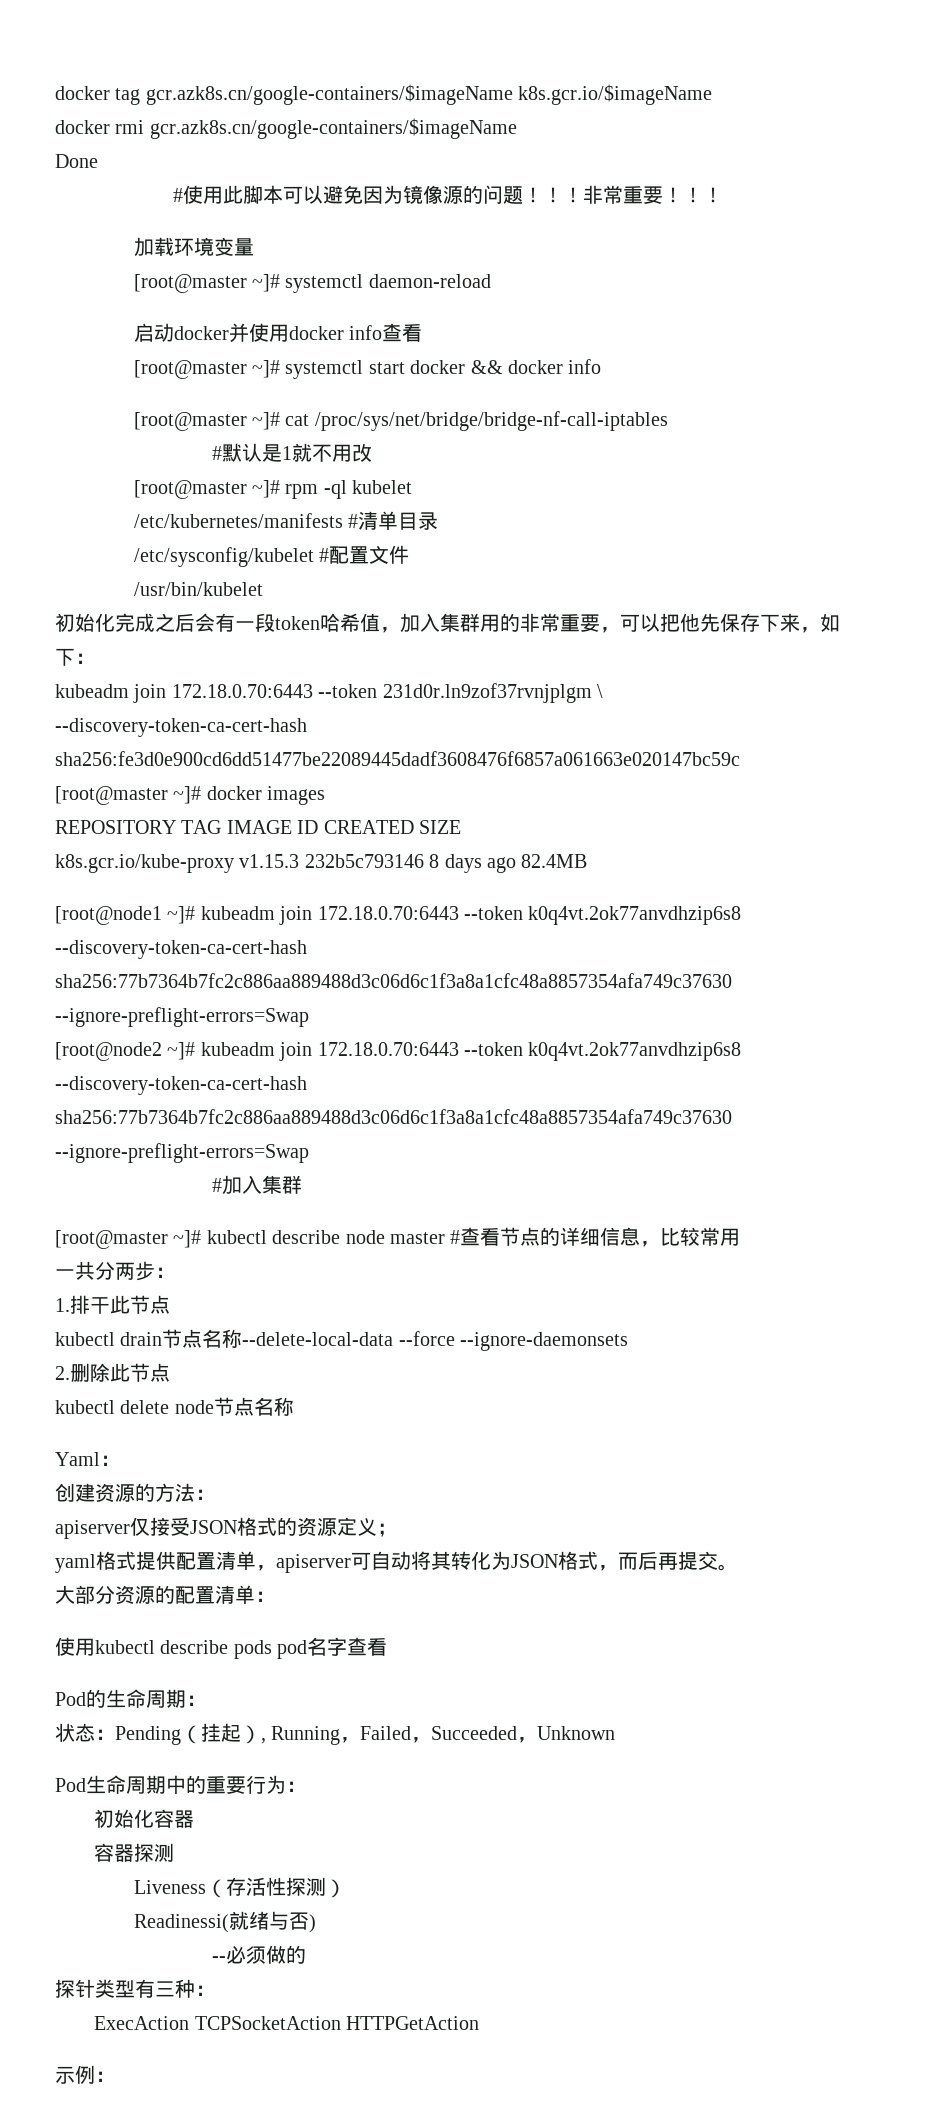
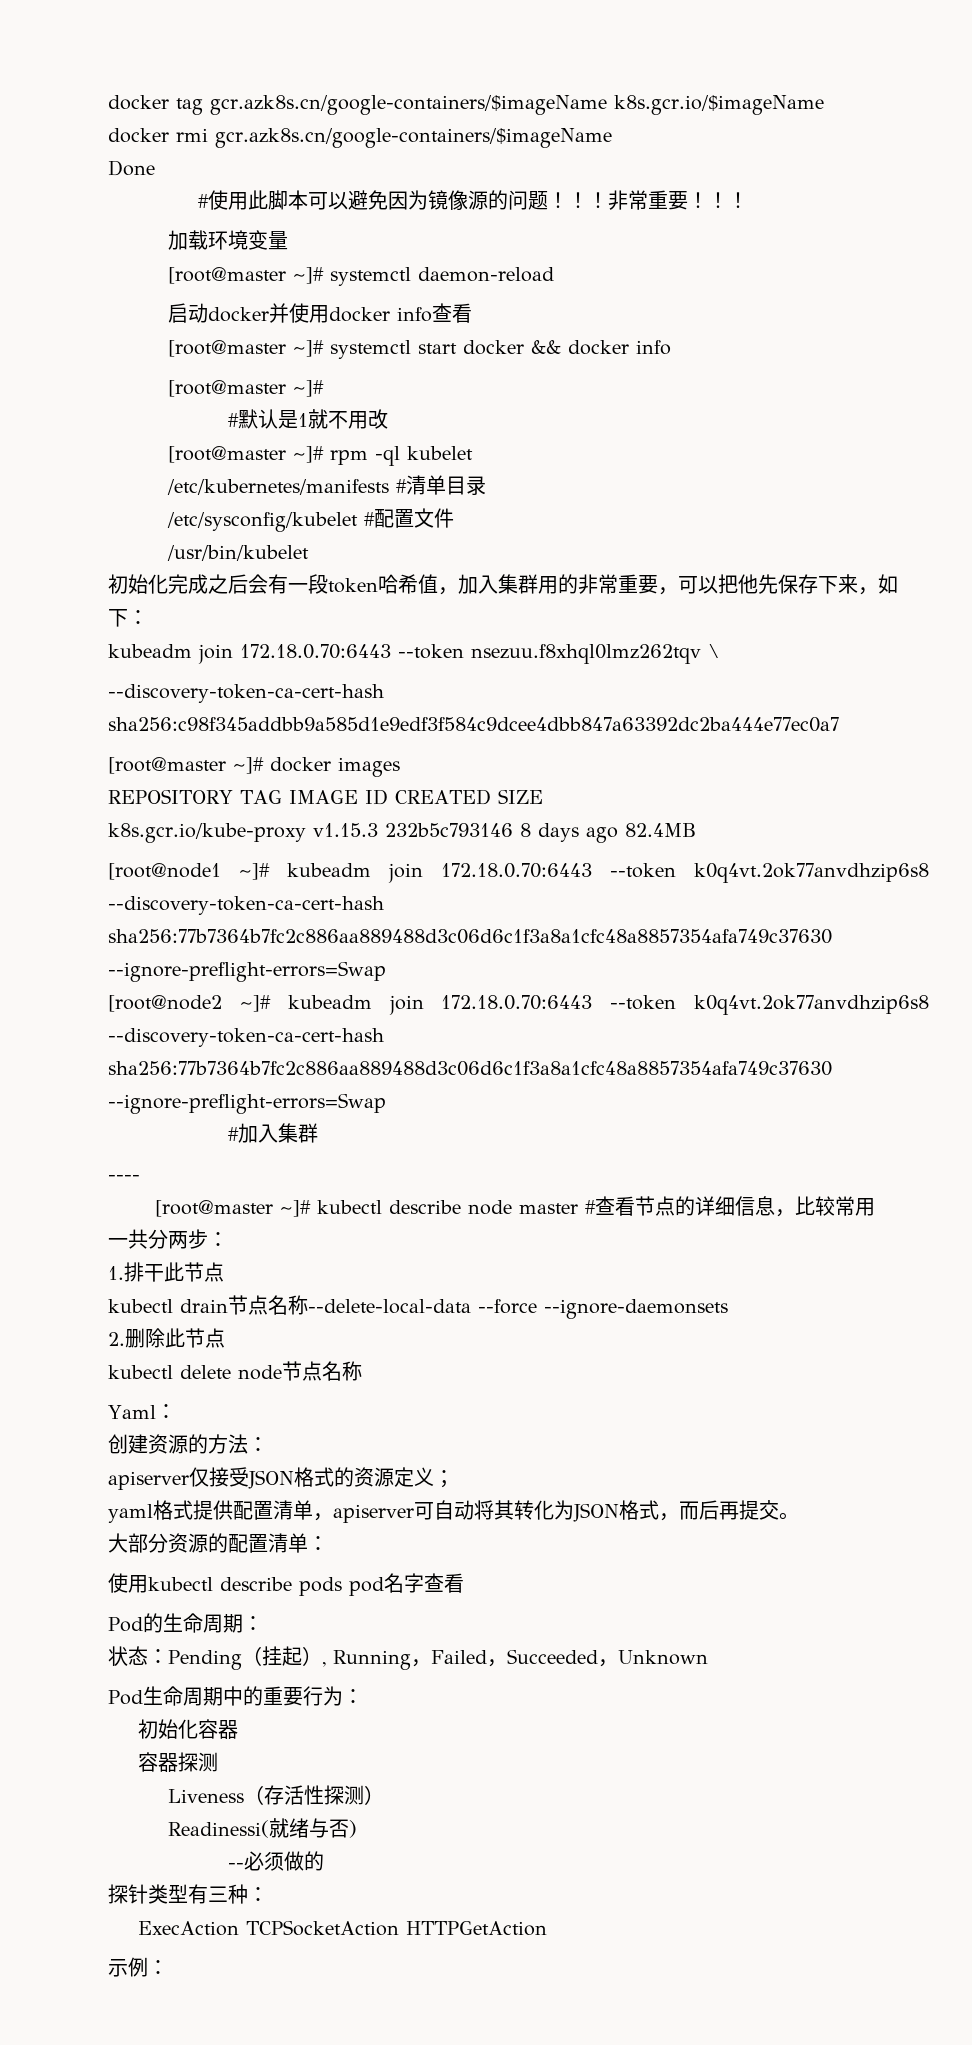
  [root@master ~]# systemctl start docker && docker info
- [root@master ~]# cat /proc/sys/net/bridge/bridge-nf-call-iptables
+ [root@master ~]#
- kubeadm join 172.18.0.70:6443 --token 231d0r.ln9zof37rvnjplgm \
+ kubeadm join 172.18.0.70:6443 --token nsezuu.f8xhql0lmz262tqv \
- --discovery-token-ca-cert-hash sha256:fe3d0e900cd6dd51477be22089445dadf3608476f6857a061663e020147bc59c
+ --discovery-token-ca-cert-hash sha256:c98f345addbb9a585d1e9edf3f584c9dcee4dbb847a63392dc2ba444e77ec0a7
+ ----

